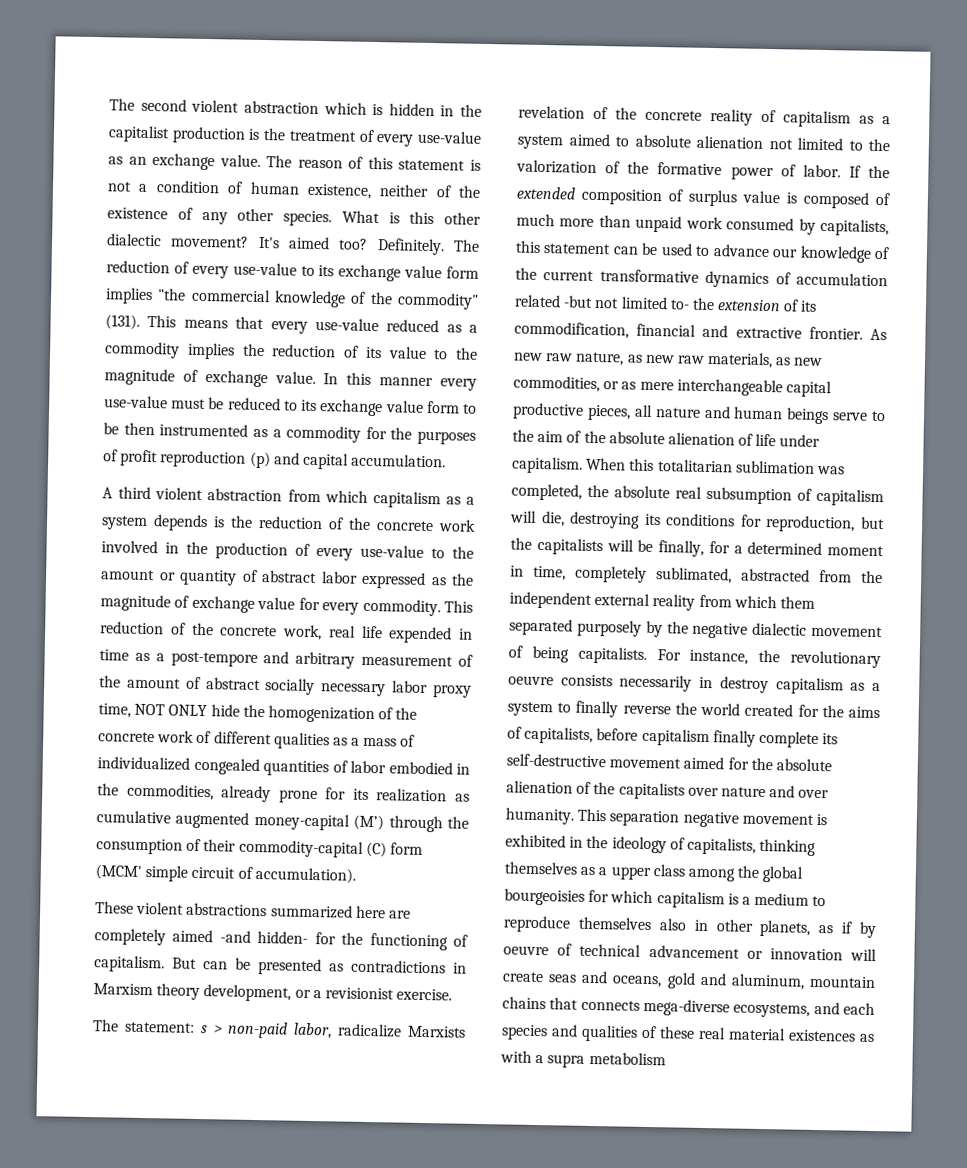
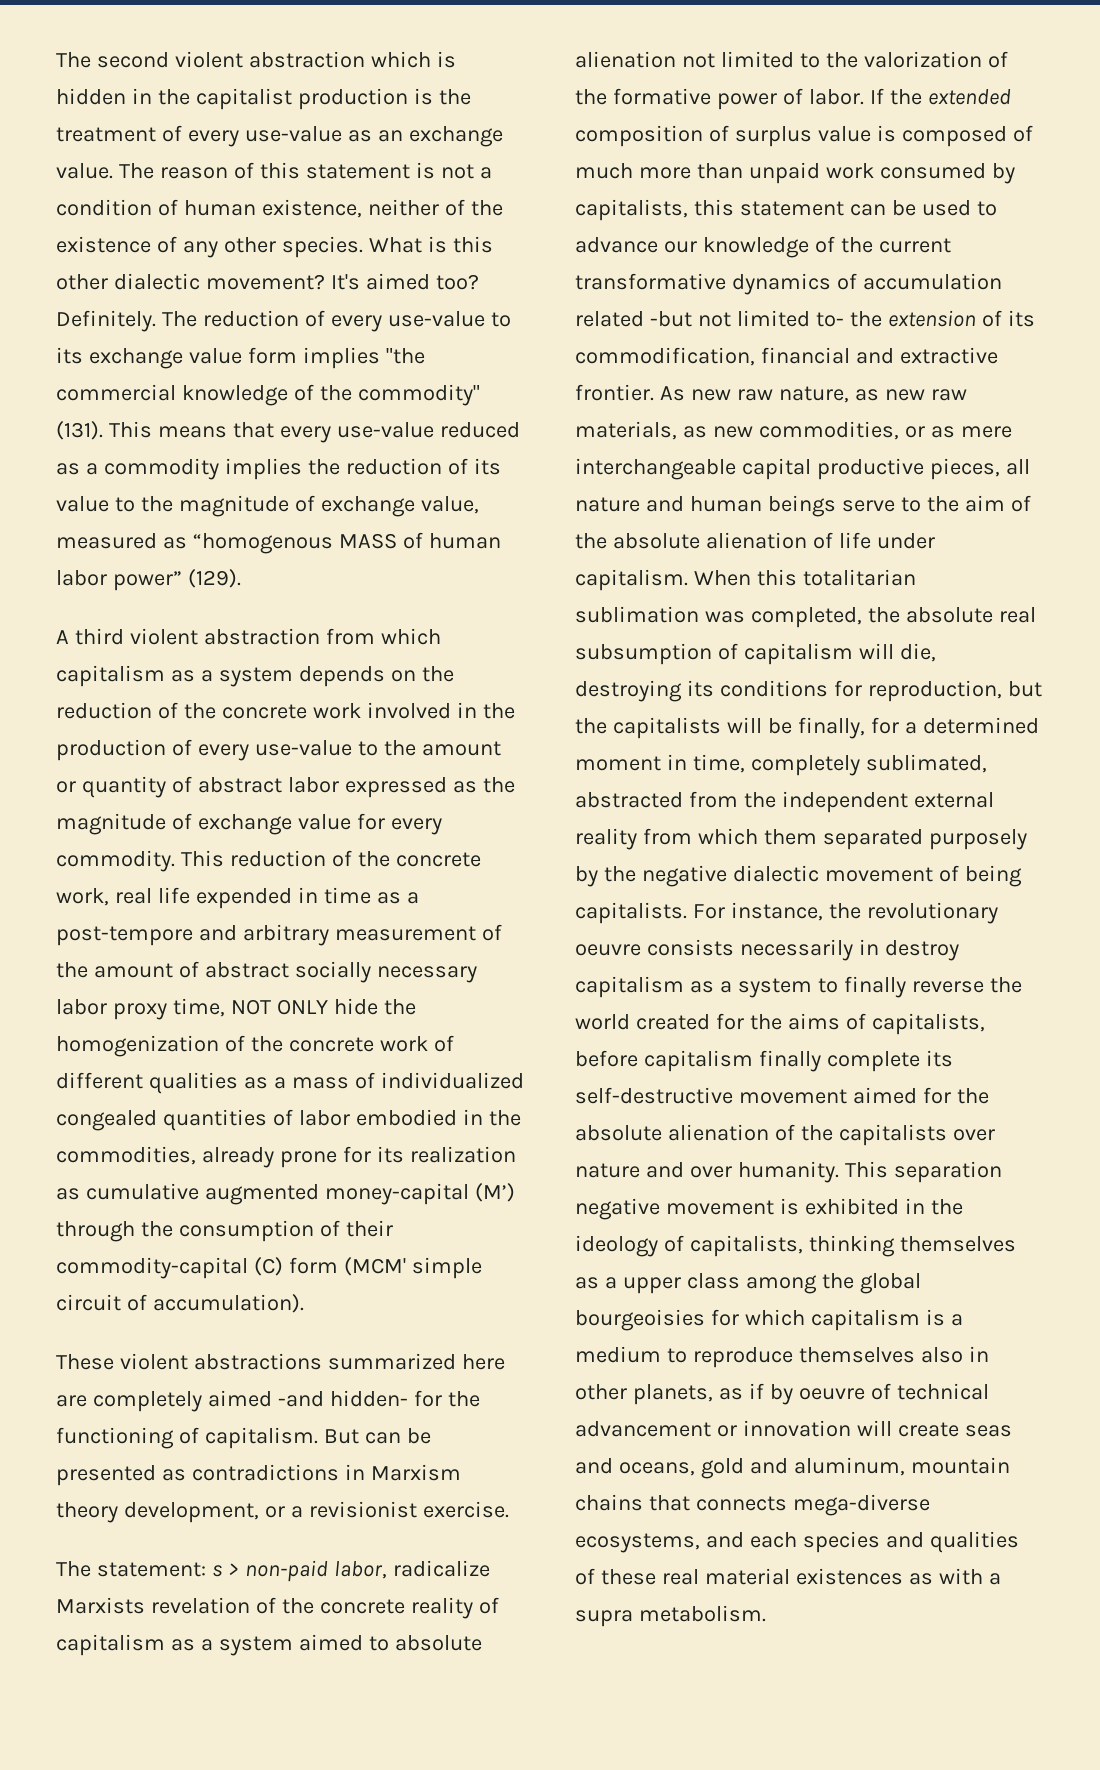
- This means that every use-value reduced as a commodity implies the reduction of its value to the magnitude of exchange value. In this manner every use-value must be reduced to its exchange value form to be then instrumented as a commodity for the purposes of profit reproduction (p) and capital accumulation.
+ This means that every use-value reduced as a commodity implies the reduction of its value to the magnitude of exchange value, measured as “homogenous MASS of human labor power” (129).
- A third violent abstraction from which capitalism as a system depends is the reduction of the concrete work involved in the production of every use-value to the amount or quantity of abstract labor expressed as the magnitude of exchange value for every commodity.
+ A third violent abstraction from which capitalism as a system depends on the reduction of the concrete work involved in the production of every use-value to the amount or quantity of abstract labor expressed as the magnitude of exchange value for every commodity.
- This separation negative movement is exhibited in the ideology of capitalists, thinking themselves as a upper class among the global bourgeoisies for which capitalism is a medium to reproduce themselves also in other planets, as if by oeuvre of technical advancement or innovation will create seas and oceans, gold and aluminum, mountain chains that connects mega-diverse ecosystems, and each species and qualities of these real material existences as with a supra metabolism
+ This separation negative movement is exhibited in the ideology of capitalists, thinking themselves as a upper class among the global bourgeoisies for which capitalism is a medium to reproduce themselves also in other planets, as if by oeuvre of technical advancement or innovation will create seas and oceans, gold and aluminum, mountain chains that connects mega-diverse ecosystems, and each species and qualities of these real material existences as with a supra metabolism.

